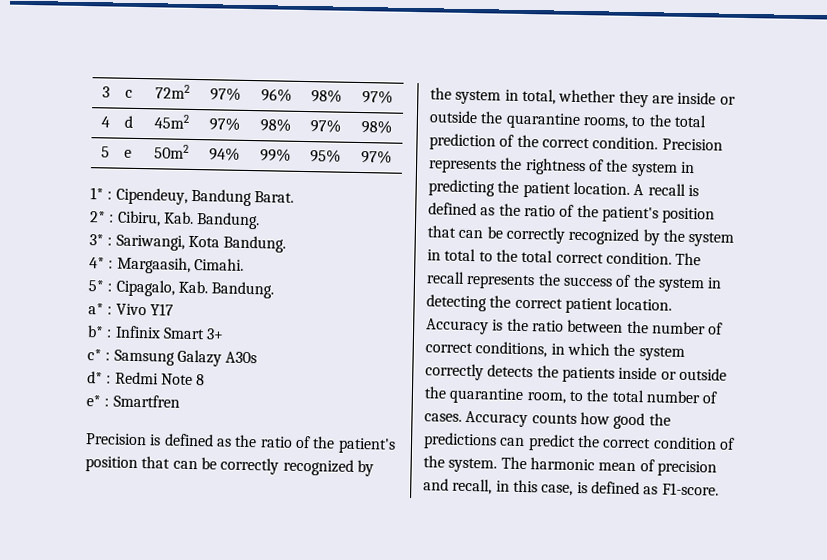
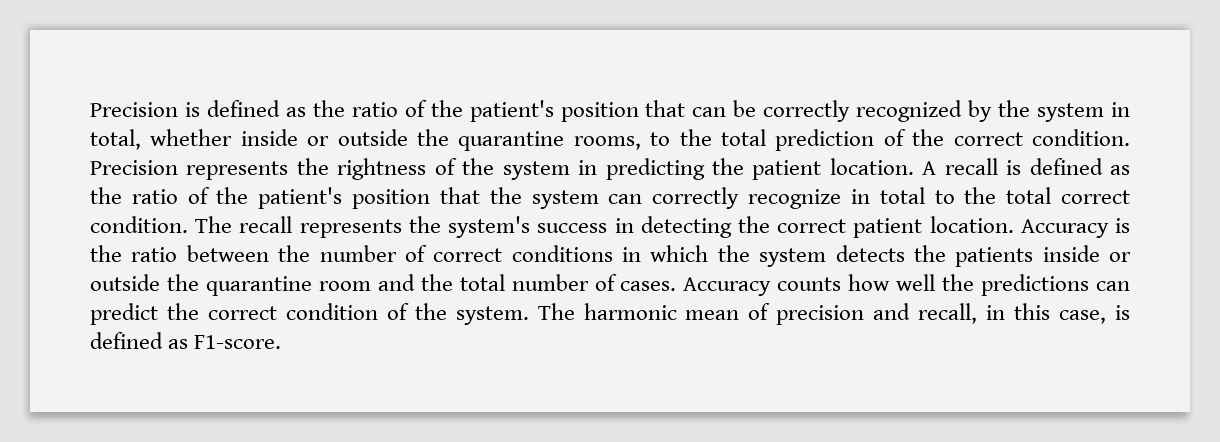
- 3 | c | 72m2 | 97% | 96% | 98% | 97%
- 4 | d | 45m2 | 97% | 98% | 97% | 98%
- 5 | e | 50m2 | 94% | 99% | 95% | 97%
- 1* : Cipendeuy, Bandung Barat.
- 2* : Cibiru, Kab. Bandung.
- 3* : Sariwangi, Kota Bandung.
- 4* : Margaasih, Cimahi.
- 5* : Cipagalo, Kab. Bandung.
- a* : Vivo Y17
- b* : Infinix Smart 3+
- c* : Samsung Galazy A30s
- d* : Redmi Note 8
- e* : Smartfren
- Precision is defined as the ratio of the patient's position that can be correctly recognized by the system in total, whether they are inside or outside the quarantine rooms, to the total prediction of the correct condition.
+ Precision is defined as the ratio of the patient's position that can be correctly recognized by the system in total, whether inside or outside the quarantine rooms, to the total prediction of the correct condition.
- A recall is defined as the ratio of the patient's position that can be correctly recognized by the system in total to the total correct condition.
+ A recall is defined as the ratio of the patient's position that the system can correctly recognize in total to the total correct condition.
- The recall represents the success of the system in detecting the correct patient location.
+ The recall represents the system's success in detecting the correct patient location.
- Accuracy is the ratio between the number of correct conditions, in which the system correctly detects the patients inside or outside the quarantine room, to the total number of cases.
+ Accuracy is the ratio between the number of correct conditions in which the system detects the patients inside or outside the quarantine room and the total number of cases.
- Accuracy counts how good the predictions can predict the correct condition of the system.
+ Accuracy counts how well the predictions can predict the correct condition of the system.

